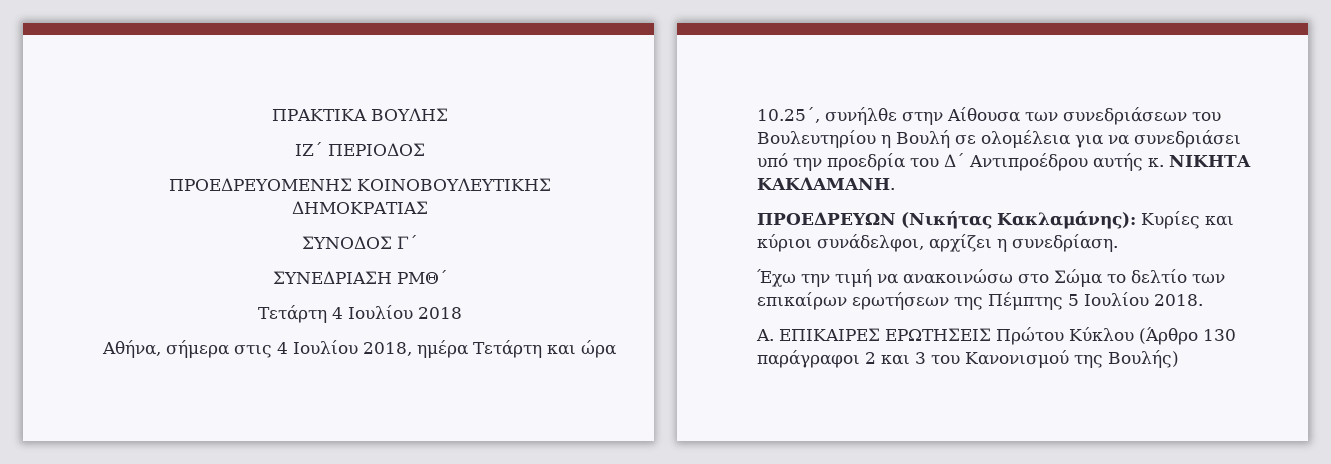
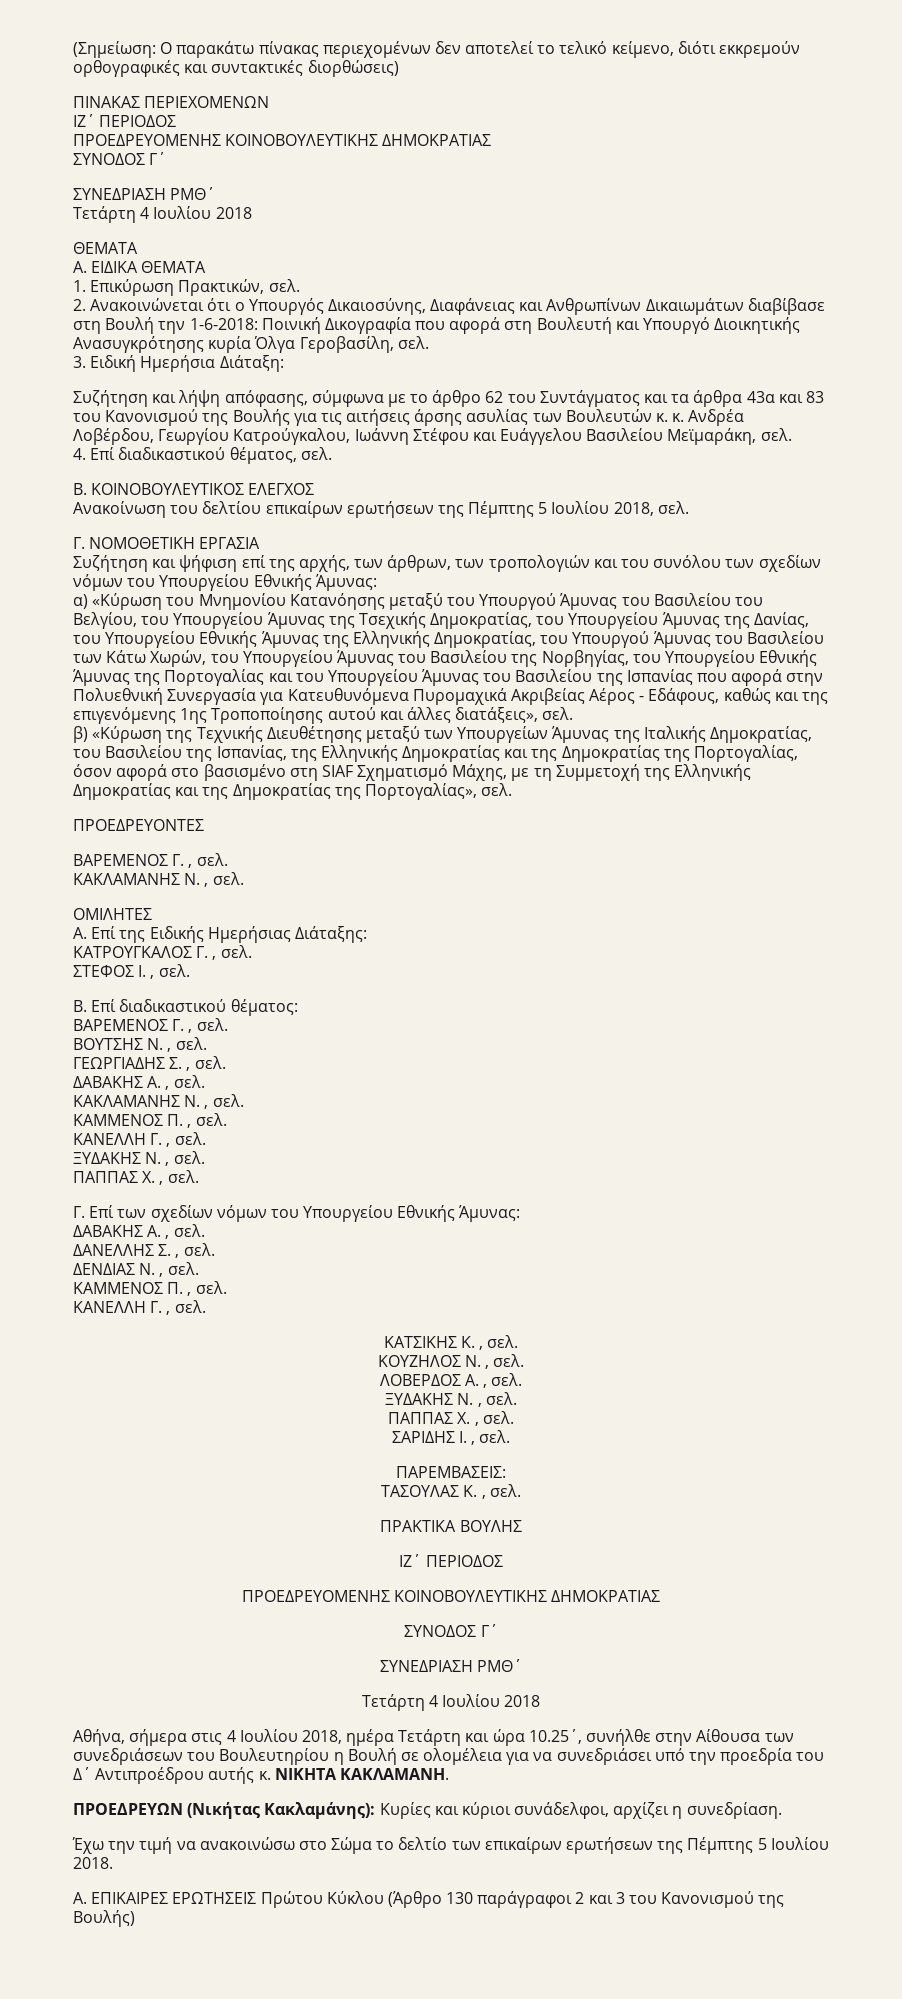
+ (Σημείωση: Ο παρακάτω πίνακας περιεχομένων δεν αποτελεί το τελικό κείμενο, διότι εκκρεμούν ορθογραφικές και συντακτικές διορθώσεις)
+ ΠΙΝΑΚΑΣ ΠΕΡΙΕΧΟΜΕΝΩΝ
+ ΙΖ΄ ΠΕΡΙΟΔΟΣ
+ ΠΡΟΕΔΡΕΥΟΜΕΝΗΣ ΚΟΙΝΟΒΟΥΛΕΥΤΙΚΗΣ ΔΗΜΟΚΡΑΤΙΑΣ
+ ΣΥΝΟΔΟΣ Γ΄
+ ΣΥΝΕΔΡΙΑΣΗ ΡΜΘ΄
+ Τετάρτη 4 Ιουλίου 2018
+ ΘΕΜΑΤΑ
+ Α. ΕΙΔΙΚΑ ΘΕΜΑΤΑ
+ 1. Επικύρωση Πρακτικών, σελ.
+ 2. Ανακοινώνεται ότι ο Υπουργός Δικαιοσύνης, Διαφάνειας και Ανθρωπίνων Δικαιωμάτων διαβίβασε στη Βουλή την 1-6-2018: Ποινική Δικογραφία που αφορά στη Βουλευτή και Υπουργό Διοικητικής Ανασυγκρότησης κυρία Όλγα Γεροβασίλη, σελ.
+ 3. Ειδική Ημερήσια Διάταξη:
+ Συζήτηση και λήψη απόφασης, σύμφωνα με το άρθρο 62 του Συντάγματος και τα άρθρα 43α και 83 του Κανονισμού της Βουλής για τις αιτήσεις άρσης ασυλίας των Βουλευτών κ. κ. Ανδρέα Λοβέρδου, Γεωργίου Κατρούγκαλου, Ιωάννη Στέφου και Ευάγγελου Βασιλείου Μεϊμαράκη, σελ.
+ 4. Επί διαδικαστικού θέματος, σελ.
+ Β. ΚΟΙΝΟΒΟΥΛΕΥΤΙΚΟΣ ΕΛΕΓΧΟΣ
+ Ανακοίνωση του δελτίου επικαίρων ερωτήσεων της Πέμπτης 5 Ιουλίου 2018, σελ.
+ Γ. ΝΟΜΟΘΕΤΙΚΗ ΕΡΓΑΣΙΑ
+ Συζήτηση και ψήφιση επί της αρχής, των άρθρων, των τροπολογιών και του συνόλου των σχεδίων νόμων του Υπουργείου Εθνικής Άμυνας:
+ α) «Κύρωση του Μνημονίου Κατανόησης μεταξύ του Υπουργού Άμυνας του Βασιλείου του Βελγίου, του Υπουργείου Άμυνας της Τσεχικής Δημοκρατίας, του Υπουργείου Άμυνας της Δανίας, του Υπουργείου Εθνικής Άμυνας της Ελληνικής Δημοκρατίας, του Υπουργού Άμυνας του Βασιλείου των Κάτω Χωρών, του Υπουργείου Άμυνας του Βασιλείου της Νορβηγίας, του Υπουργείου Εθνικής Άμυνας της Πορτογαλίας και του Υπουργείου Άμυνας του Βασιλείου της Ισπανίας που αφορά στην Πολυεθνική Συνεργασία για Κατευθυνόμενα Πυρομαχικά Ακριβείας Αέρος - Εδάφους, καθώς και της επιγενόμενης 1ης Τροποποίησης αυτού και άλλες διατάξεις», σελ.
+ β) «Κύρωση της Τεχνικής Διευθέτησης μεταξύ των Υπουργείων Άμυνας της Ιταλικής Δημοκρατίας, του Βασιλείου της Ισπανίας, της Ελληνικής Δημοκρατίας και της Δημοκρατίας της Πορτογαλίας, όσον αφορά στο βασισμένο στη SIAF Σχηματισμό Μάχης, με τη Συμμετοχή της Ελληνικής Δημοκρατίας και της Δημοκρατίας της Πορτογαλίας», σελ.
+ ΠΡΟΕΔΡΕΥΟΝΤΕΣ
+ ΒΑΡΕΜΕΝΟΣ Γ. , σελ.
+ ΚΑΚΛΑΜΑΝΗΣ Ν. , σελ.
+ ΟΜΙΛΗΤΕΣ
+ Α. Επί της Ειδικής Ημερήσιας Διάταξης:
+ ΚΑΤΡΟΥΓΚΑΛΟΣ Γ. , σελ.
+ ΣΤΕΦΟΣ Ι. , σελ.
+ Β. Επί διαδικαστικού θέματος:
+ ΒΑΡΕΜΕΝΟΣ Γ. , σελ.
+ ΒΟΥΤΣΗΣ Ν. , σελ.
+ ΓΕΩΡΓΙΑΔΗΣ Σ. , σελ.
+ ΔΑΒΑΚΗΣ Α. , σελ.
+ ΚΑΚΛΑΜΑΝΗΣ Ν. , σελ.
+ ΚΑΜΜΕΝΟΣ Π. , σελ.
+ ΚΑΝΕΛΛΗ Γ. , σελ.
+ ΞΥΔΑΚΗΣ Ν. , σελ.
+ ΠΑΠΠΑΣ Χ. , σελ.
+ Γ. Επί των σχεδίων νόμων του Υπουργείου Εθνικής Άμυνας:
+ ΔΑΒΑΚΗΣ Α. , σελ.
+ ΔΑΝΕΛΛΗΣ Σ. , σελ.
+ ΔΕΝΔΙΑΣ Ν. , σελ.
+ ΚΑΜΜΕΝΟΣ Π. , σελ.
+ ΚΑΝΕΛΛΗ Γ. , σελ.
+ ΚΑΤΣΙΚΗΣ Κ. , σελ.
+ ΚΟΥΖΗΛΟΣ Ν. , σελ.
+ ΛΟΒΕΡΔΟΣ Α. , σελ.
+ ΞΥΔΑΚΗΣ Ν. , σελ.
+ ΠΑΠΠΑΣ Χ. , σελ.
+ ΣΑΡΙΔΗΣ Ι. , σελ.
+ ΠΑΡΕΜΒΑΣΕΙΣ:
+ ΤΑΣΟΥΛΑΣ Κ. , σελ.

